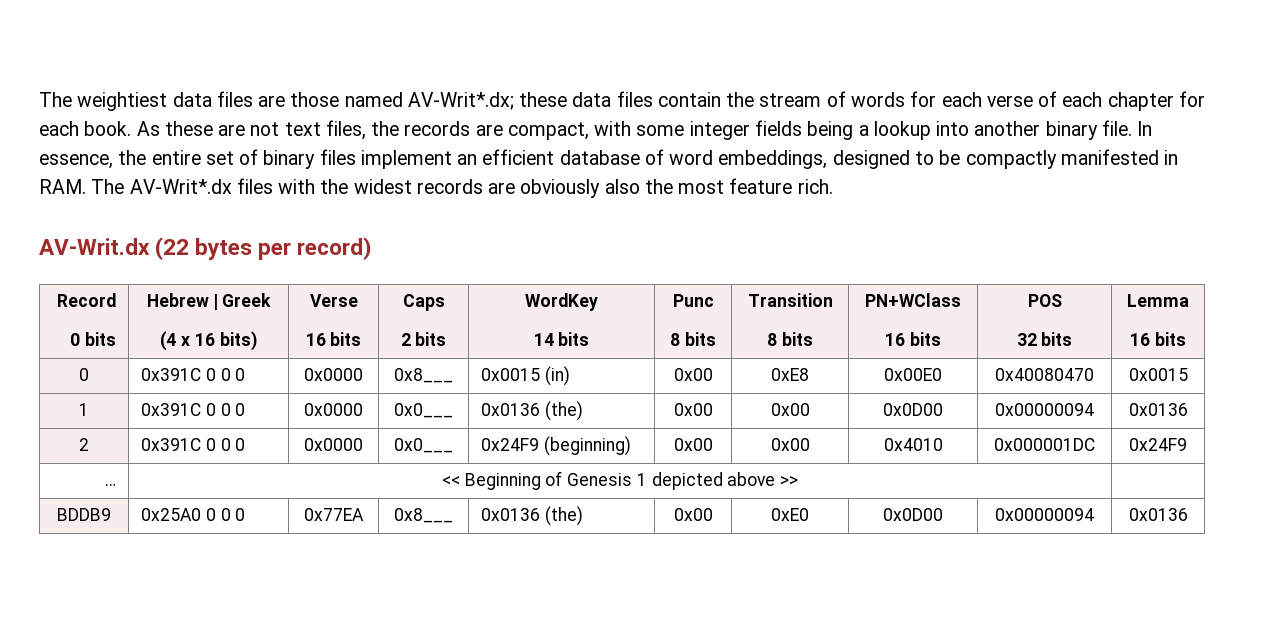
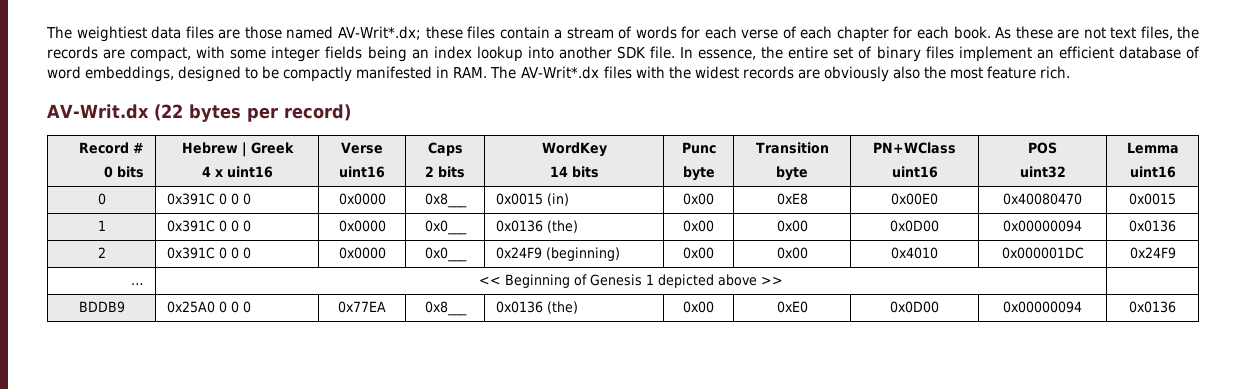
- The weightiest data files are those named AV-Writ*.dx; these data files contain the stream of words for each verse of each chapter for each book.
+ The weightiest data files are those named AV-Writ*.dx; these files contain a stream of words for each verse of each chapter for each book.
- As these are not text files, the records are compact, with some integer fields being a lookup into another binary file.
+ As these are not text files, the records are compact, with some integer fields being an index lookup into another SDK file.
- Record
+ Record #
  0 bits | Hebrew | Greek
- (4 x 16 bits) | Verse
- 16 bits | Caps
+ 4 x uint16 | Verse
+ uint16 | Caps
  2 bits | WordKey
  14 bits | Punc
- 8 bits | Transition
- 8 bits | PN+WClass
- 16 bits | POS
- 32 bits | Lemma
- 16 bits
+ byte | Transition
+ byte | PN+WClass
+ uint16 | POS
+ uint32 | Lemma
+ uint16

